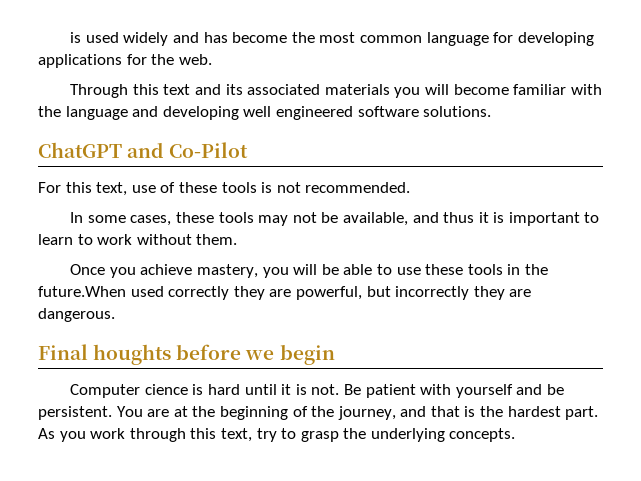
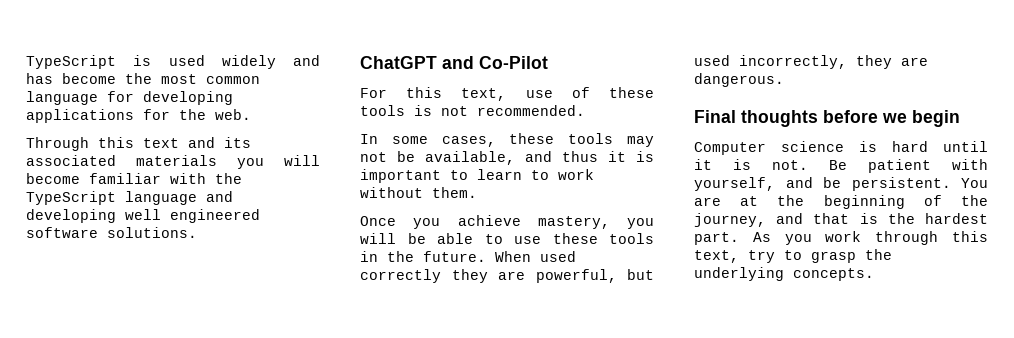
- is used widely and has become the most common language for developing applications for the web.
+ TypeScript is used widely and has become the most common language for developing applications for the web.
- Through this text and its associated materials you will become familiar with the language and developing well engineered software solutions.
+ Through this text and its associated materials you will become familiar with the TypeScript language and developing well engineered software solutions.
- Once you achieve mastery, you will be able to use these tools in the future.When used correctly they are powerful, but incorrectly they are dangerous.
+ Once you achieve mastery, you will be able to use these tools in the future. When used correctly they are powerful, but used incorrectly, they are dangerous.
- Final houghts before we begin
+ Final thoughts before we begin
- Computer cience is hard until it is not.
+ Computer science is hard until it is not.
- Be patient with yourself and be persistent.
+ Be patient with yourself, and be persistent.

